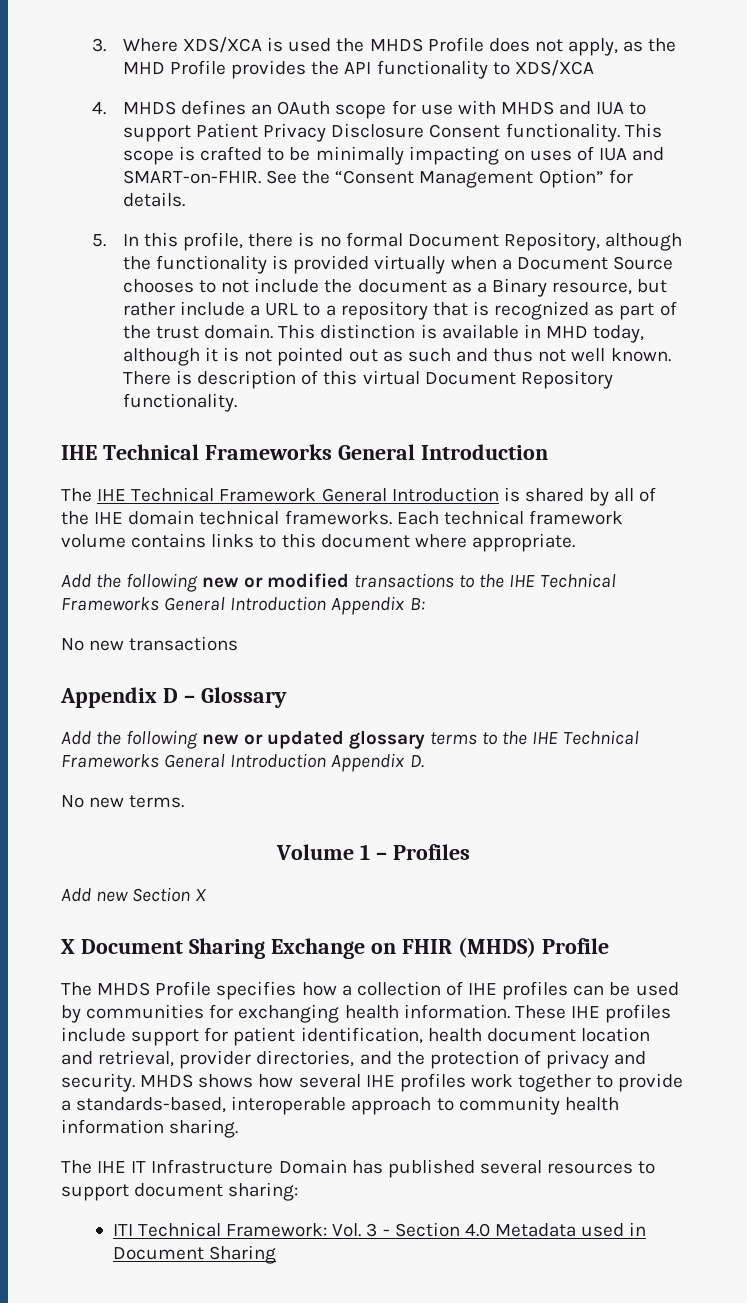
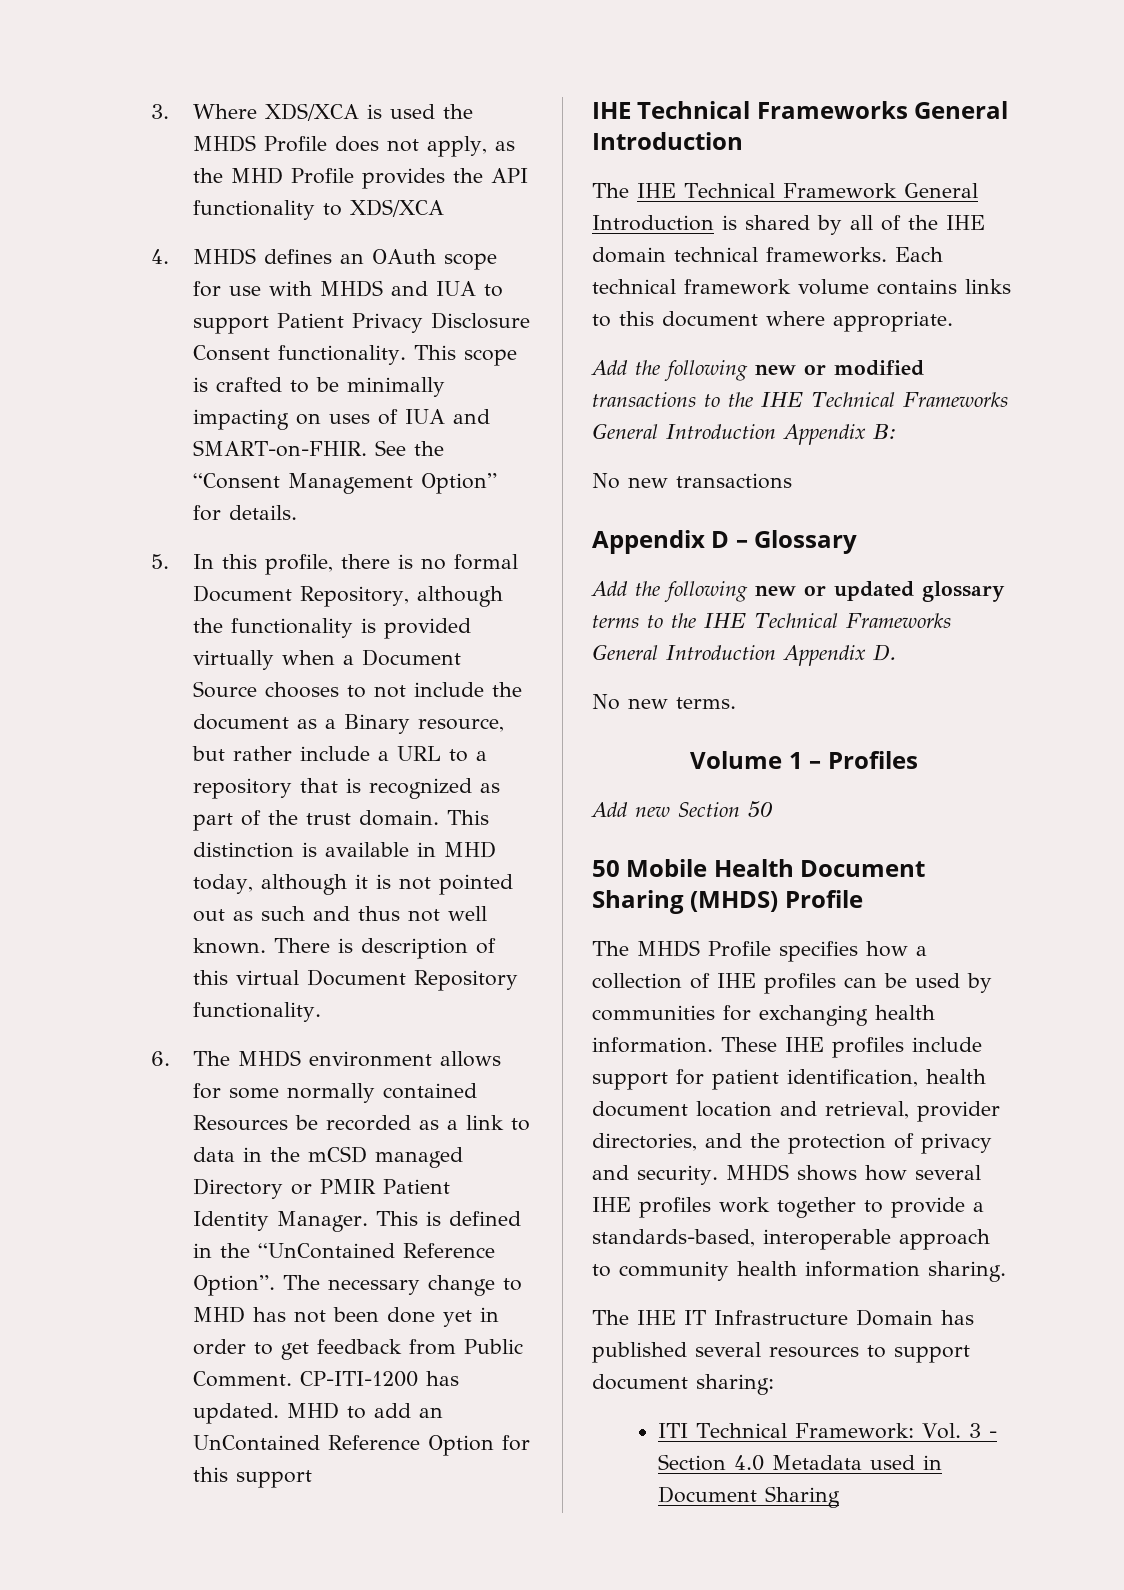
+ 6. The MHDS environment allows for some normally contained Resources be recorded as a link to data in the mCSD managed Directory or PMIR Patient Identity Manager. This is defined in the “UnContained Reference Option”. The necessary change to MHD has not been done yet in order to get feedback from Public Comment. CP-ITI-1200 has updated. MHD to add an UnContained Reference Option for this support
- Add new Section X
- X Document Sharing Exchange on FHIR (MHDS) Profile
+ Add new Section 50
+ 50 Mobile Health Document Sharing (MHDS) Profile

